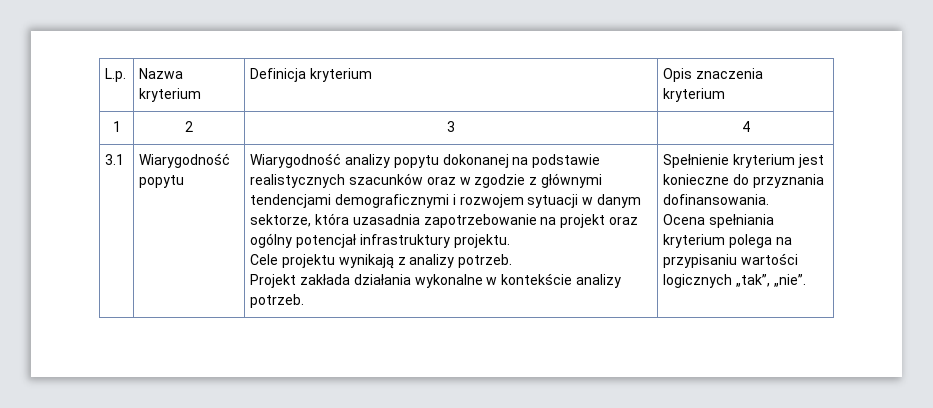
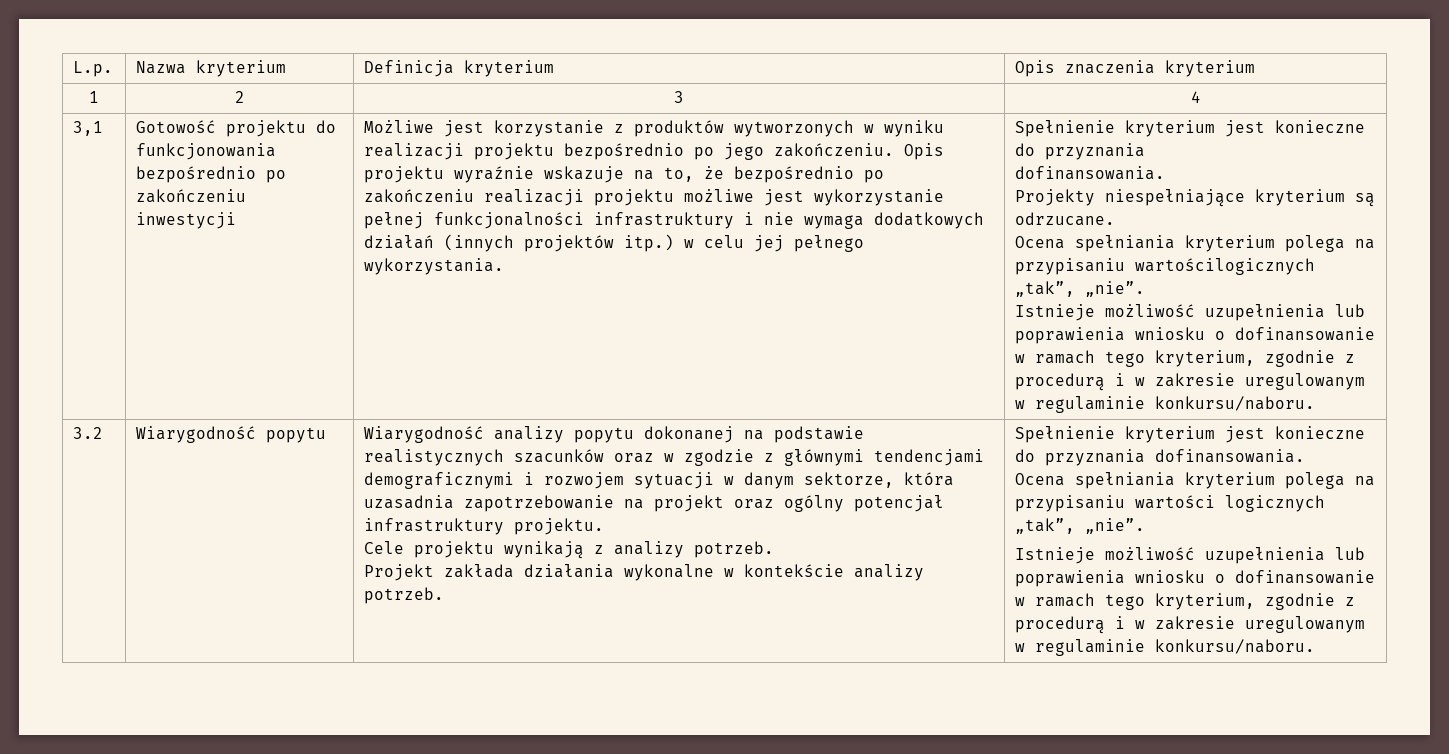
- 3.1
+ 3,1 | Gotowość projektu do funkcjonowania bezpośrednio po zakończeniu inwestycji | Możliwe jest korzystanie z produktów wytworzonych w wyniku realizacji projektu bezpośrednio po jego zakończeniu. Opis projektu wyraźnie wskazuje na to, że bezpośrednio po zakończeniu realizacji projektu możliwe jest wykorzystanie pełnej funkcjonalności infrastruktury i nie wymaga dodatkowych działań (innych projektów itp.) w celu jej pełnego wykorzystania. | Spełnienie kryterium jest konieczne do przyznania
+ dofinansowania.
+ Projekty niespełniające kryterium są odrzucane.
+ Ocena spełniania kryterium polega na przypisaniu wartościlogicznych „tak”, „nie”.
+ Istnieje możliwość uzupełnienia lub poprawienia wniosku o dofinansowanie w ramach tego kryterium, zgodnie z procedurą i w zakresie uregulowanym w regulaminie konkursu/naboru.
+ 3.2
  Ocena spełniania kryterium polega na przypisaniu wartości logicznych „tak”, „nie”.
+ Istnieje możliwość uzupełnienia lub poprawienia wniosku o dofinansowanie w ramach tego kryterium, zgodnie z procedurą i w zakresie uregulowanym w regulaminie konkursu/naboru.

